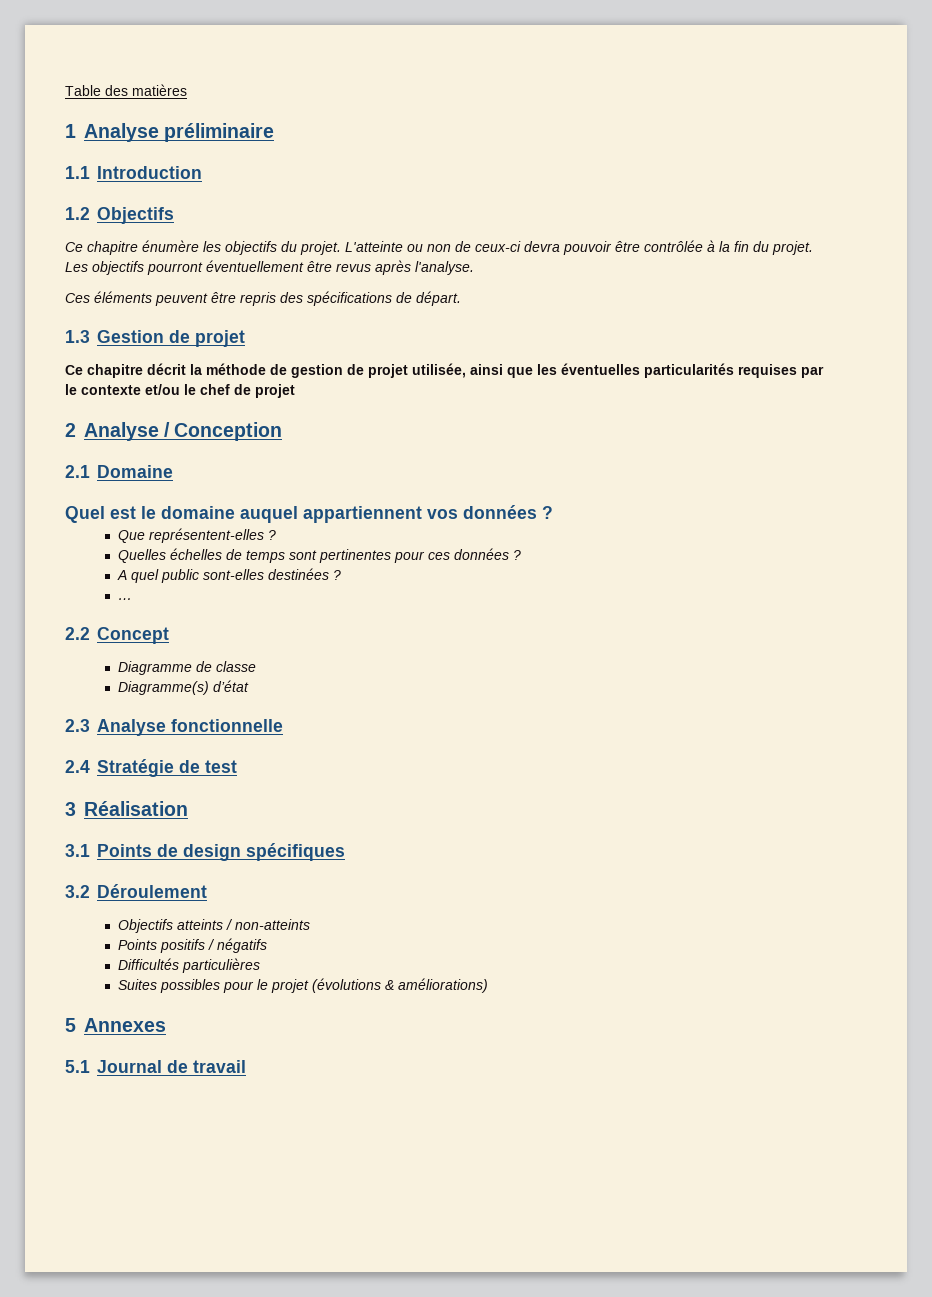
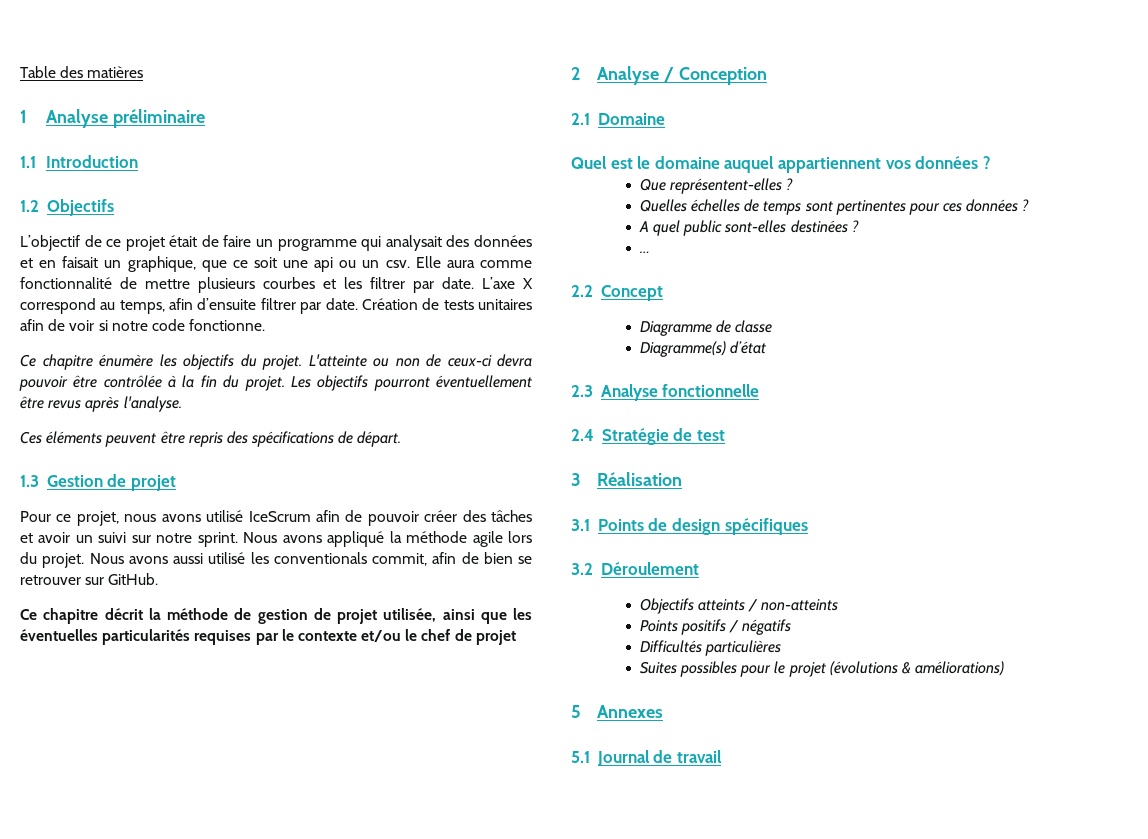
+ L’objectif de ce projet était de faire un programme qui analysait des données et en faisait un graphique, que ce soit une api ou un csv. Elle aura comme fonctionnalité de mettre plusieurs courbes et les filtrer par date. L’axe X correspond au temps, afin d’ensuite filtrer par date. Création de tests unitaires afin de voir si notre code fonctionne.
+ Pour ce projet, nous avons utilisé IceScrum afin de pouvoir créer des tâches et avoir un suivi sur notre sprint. Nous avons appliqué la méthode agile lors du projet. Nous avons aussi utilisé les conventionals commit, afin de bien se retrouver sur GitHub.

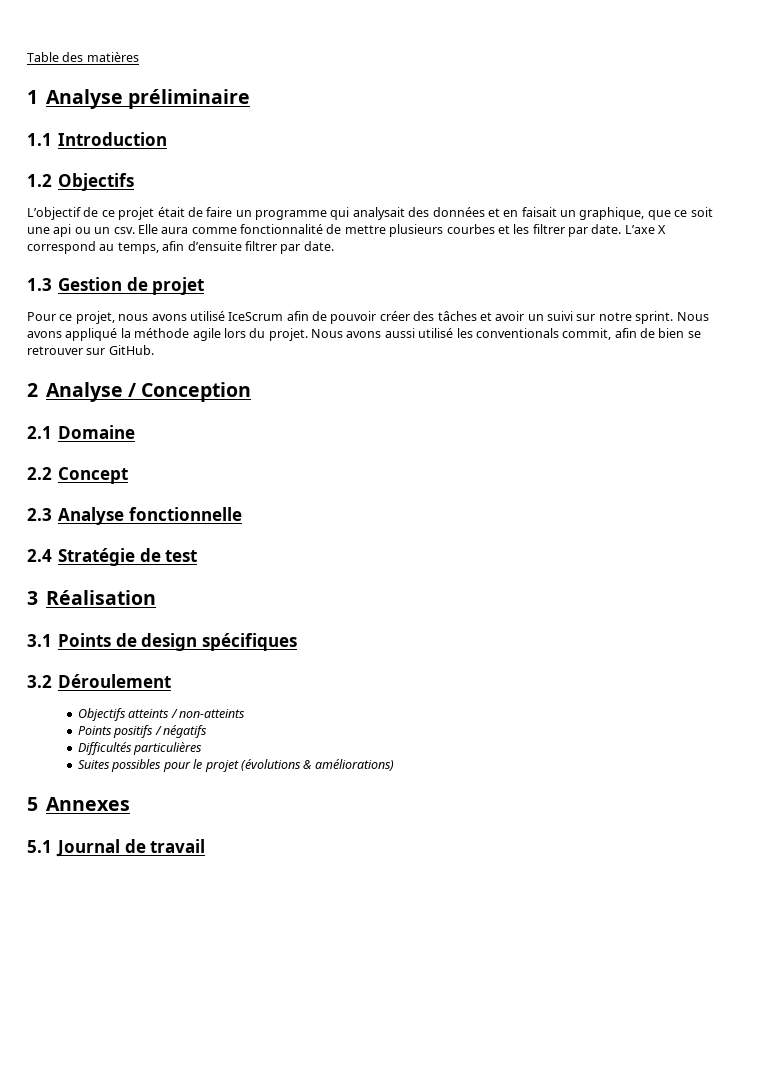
- Création de tests unitaires afin de voir si notre code fonctionne.
- Ce chapitre énumère les objectifs du projet. L'atteinte ou non de ceux-ci devra pouvoir être contrôlée à la fin du projet. Les objectifs pourront éventuellement être revus après l'analyse.
- Ces éléments peuvent être repris des spécifications de départ.
- Ce chapitre décrit la méthode de gestion de projet utilisée, ainsi que les éventuelles particularités requises par le contexte et/ou le chef de projet
- Quel est le domaine auquel appartiennent vos données ?
- Que représentent-elles ?
- Quelles échelles de temps sont pertinentes pour ces données ?
- A quel public sont-elles destinées ?
- …
  2.2 Concept
- Diagramme de classe
- Diagramme(s) d’état

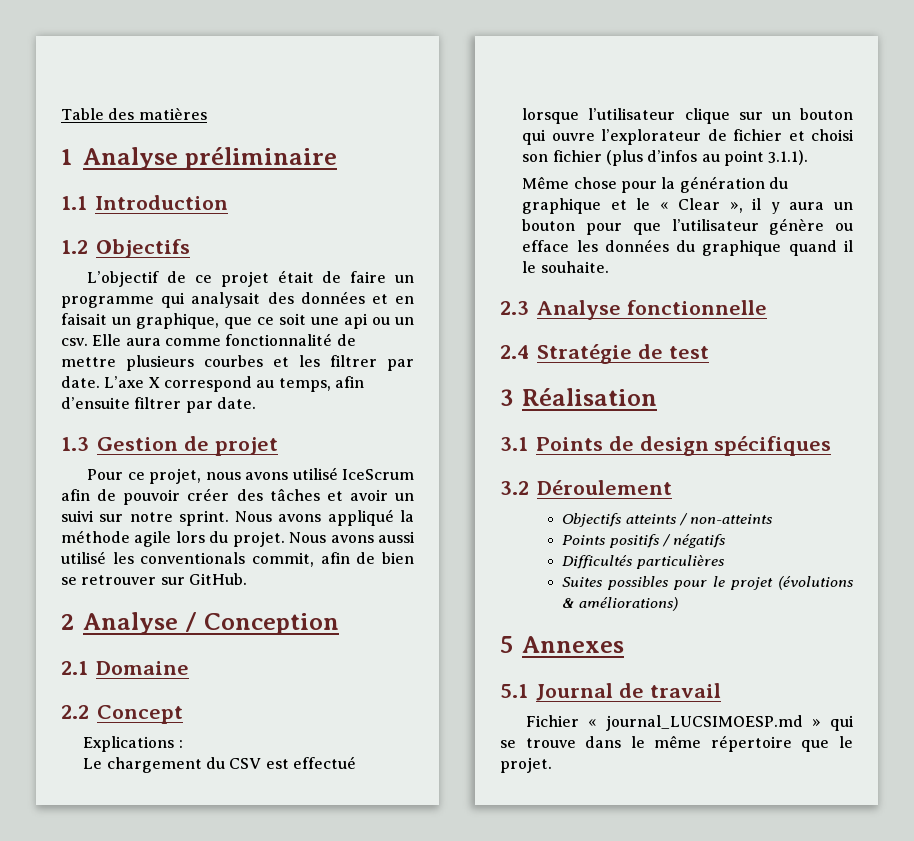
+ Explications :
+ Le chargement du CSV est effectué lorsque l’utilisateur clique sur un bouton qui ouvre l’explorateur de fichier et choisi son fichier (plus d’infos au point 3.1.1).
+ Même chose pour la génération du graphique et le « Clear », il y aura un bouton pour que l’utilisateur génère ou efface les données du graphique quand il le souhaite.
+ Fichier « journal_LUCSIMOESP.md » qui se trouve dans le même répertoire que le projet.

